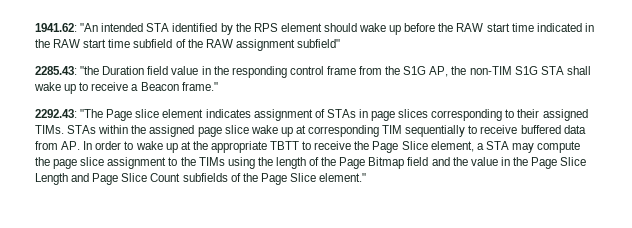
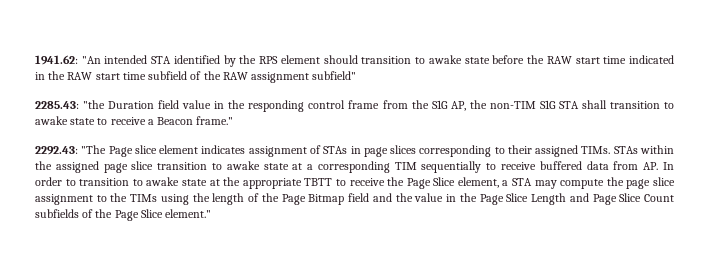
- 1941.62: "An intended STA identified by the RPS element should wake up before the RAW start time indicated in the RAW start time subfield of the RAW assignment subfield"
+ 1941.62: "An intended STA identified by the RPS element should transition to awake state before the RAW start time indicated in the RAW start time subfield of the RAW assignment subfield"
- 2285.43: "the Duration field value in the responding control frame from the S1G AP, the non-TIM S1G STA shall wake up to receive a Beacon frame."
+ 2285.43: "the Duration field value in the responding control frame from the S1G AP, the non-TIM S1G STA shall transition to awake state to receive a Beacon frame."
- STAs within the assigned page slice wake up at corresponding TIM sequentially to receive buffered data from AP. In order to wake up at the appropriate TBTT to receive the Page Slice element, a STA may compute the page slice assignment to the TIMs using the length of the Page Bitmap field and the value in the Page Slice Length and Page Slice Count subfields of the Page Slice element."
+ STAs within the assigned page slice transition to awake state at a corresponding TIM sequentially to receive buffered data from AP. In order to transition to awake state at the appropriate TBTT to receive the Page Slice element, a STA may compute the page slice assignment to the TIMs using the length of the Page Bitmap field and the value in the Page Slice Length and Page Slice Count subfields of the Page Slice element."

